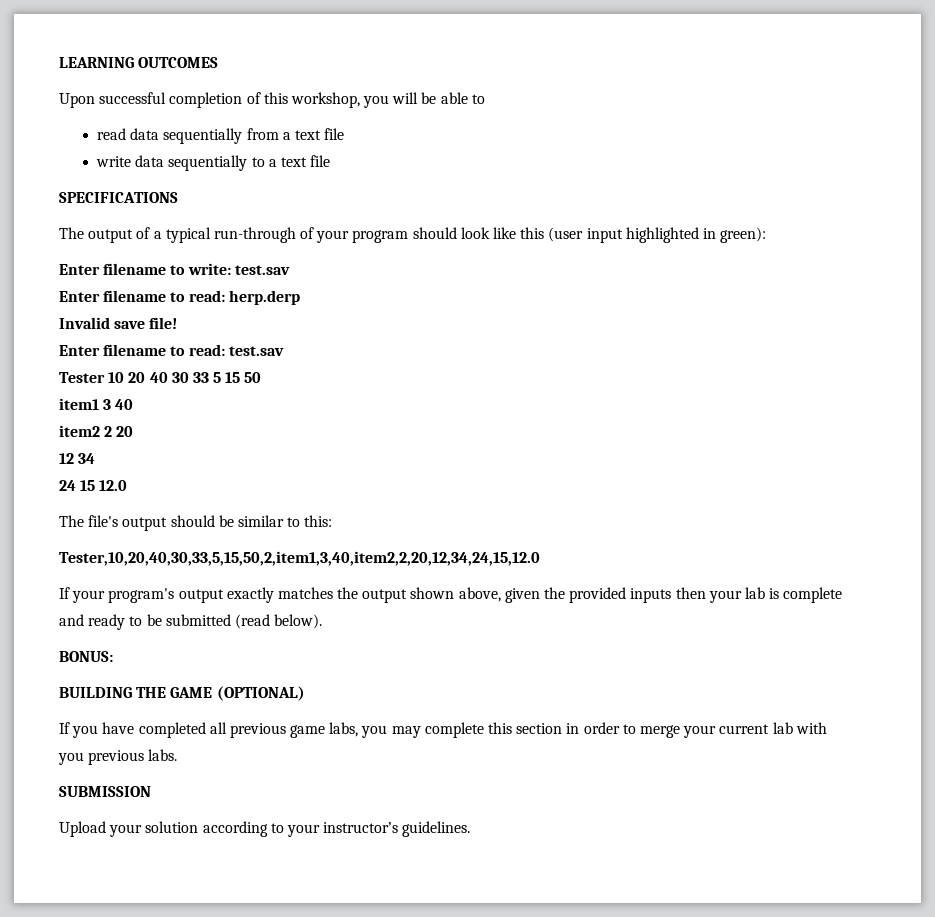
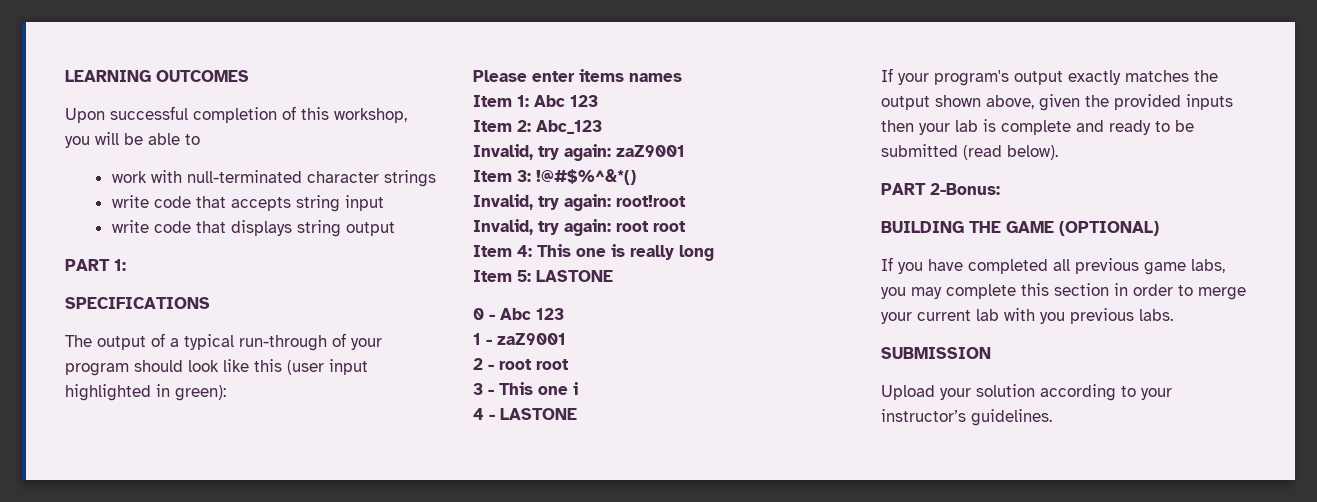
- read data sequentially from a text file
- write data sequentially to a text file
+ work with null-terminated character strings
+ write code that accepts string input
+ write code that displays string output
+ PART 1:
- Enter filename to write: test.sav
- Enter filename to read: herp.derp
- Invalid save file!
- Enter filename to read: test.sav
- Tester 10 20 40 30 33 5 15 50
- item1 3 40
- item2 2 20
- 12 34
- 24 15 12.0
- The file's output should be similar to this:
- Tester,10,20,40,30,33,5,15,50,2,item1,3,40,item2,2,20,12,34,24,15,12.0
+ Please enter items names
+ Item 1: Abc 123
+ Item 2: Abc_123
+ Invalid, try again: zaZ9001
+ Item 3: !@#$%^&*()
+ Invalid, try again: root!root
+ Invalid, try again: root root
+ Item 4: This one is really long
+ Item 5: LASTONE
+ 0 - Abc 123
+ 1 - zaZ9001
+ 2 - root root
+ 3 - This one i
+ 4 - LASTONE
- BONUS:
+ PART 2-Bonus:

